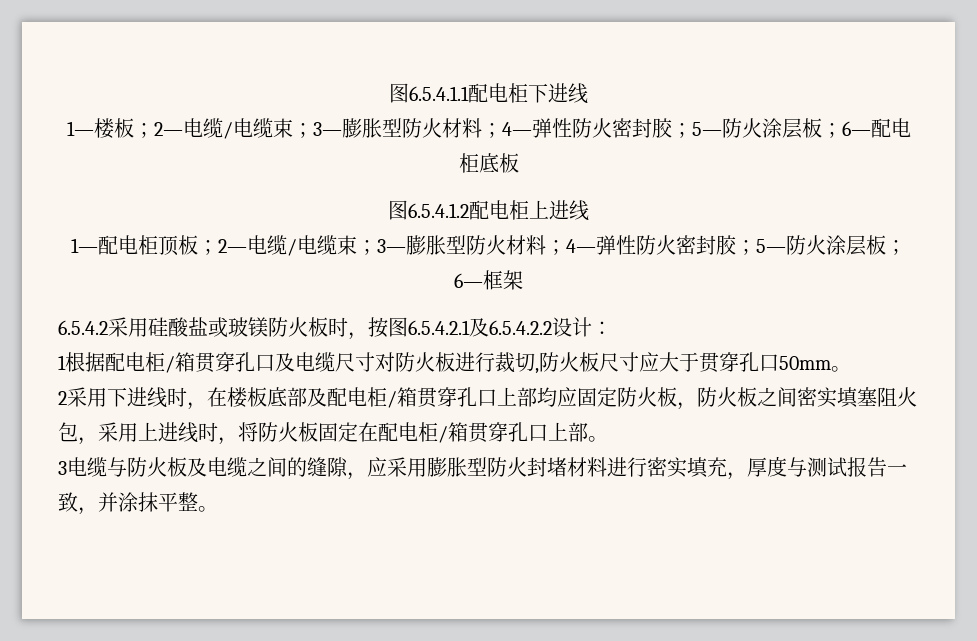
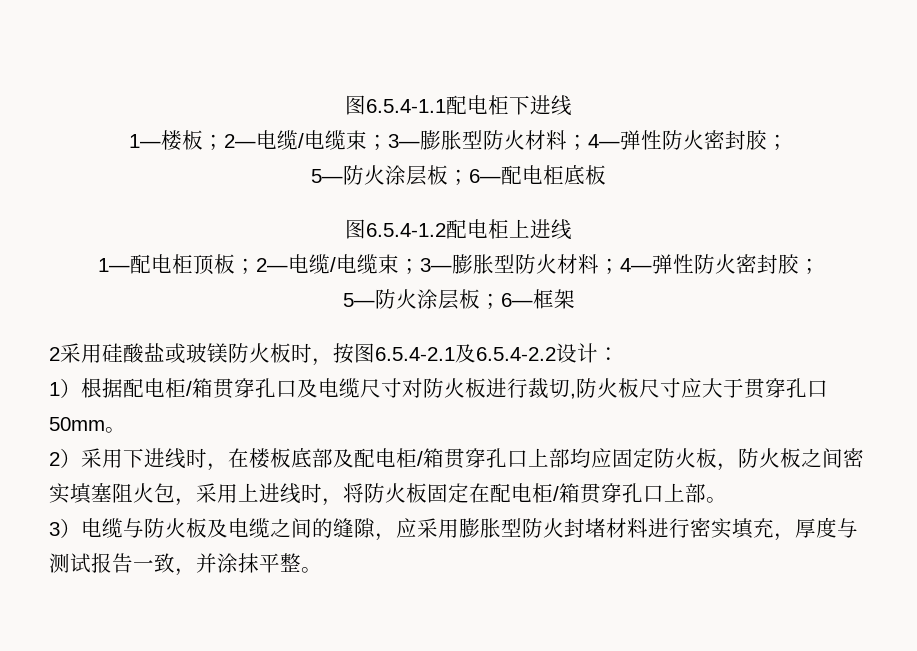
- 图6.5.4.1.1配电柜下进线
+ 图6.5.4-1.1配电柜下进线
- 1—楼板；2—电缆/电缆束；3—膨胀型防火材料；4—弹性防火密封胶；5—防火涂层板；6—配电柜底板
+ 1—楼板；2—电缆/电缆束；3—膨胀型防火材料；4—弹性防火密封胶；
+ 5—防火涂层板；6—配电柜底板
- 图6.5.4.1.2配电柜上进线
+ 图6.5.4-1.2配电柜上进线
- 1—配电柜顶板；2—电缆/电缆束；3—膨胀型防火材料；4—弹性防火密封胶；5—防火涂层板；6—框架
+ 1—配电柜顶板；2—电缆/电缆束；3—膨胀型防火材料；4—弹性防火密封胶；
+ 5—防火涂层板；6—框架
- 6.5.4.2采用硅酸盐或玻镁防火板时，按图6.5.4.2.1及6.5.4.2.2设计：
+ 2采用硅酸盐或玻镁防火板时，按图6.5.4-2.1及6.5.4-2.2设计：
- 1根据配电柜/箱贯穿孔口及电缆尺寸对防火板进行裁切,防火板尺寸应大于贯穿孔口50mm。
+ 1）根据配电柜/箱贯穿孔口及电缆尺寸对防火板进行裁切,防火板尺寸应大于贯穿孔口50mm。
- 2采用下进线时，在楼板底部及配电柜/箱贯穿孔口上部均应固定防火板，防火板之间密实填塞阻火包，采用上进线时，将防火板固定在配电柜/箱贯穿孔口上部。
+ 2）采用下进线时，在楼板底部及配电柜/箱贯穿孔口上部均应固定防火板，防火板之间密实填塞阻火包，采用上进线时，将防火板固定在配电柜/箱贯穿孔口上部。
- 3电缆与防火板及电缆之间的缝隙，应采用膨胀型防火封堵材料进行密实填充，厚度与测试报告一致，并涂抹平整。
+ 3）电缆与防火板及电缆之间的缝隙，应采用膨胀型防火封堵材料进行密实填充，厚度与测试报告一致，并涂抹平整。

